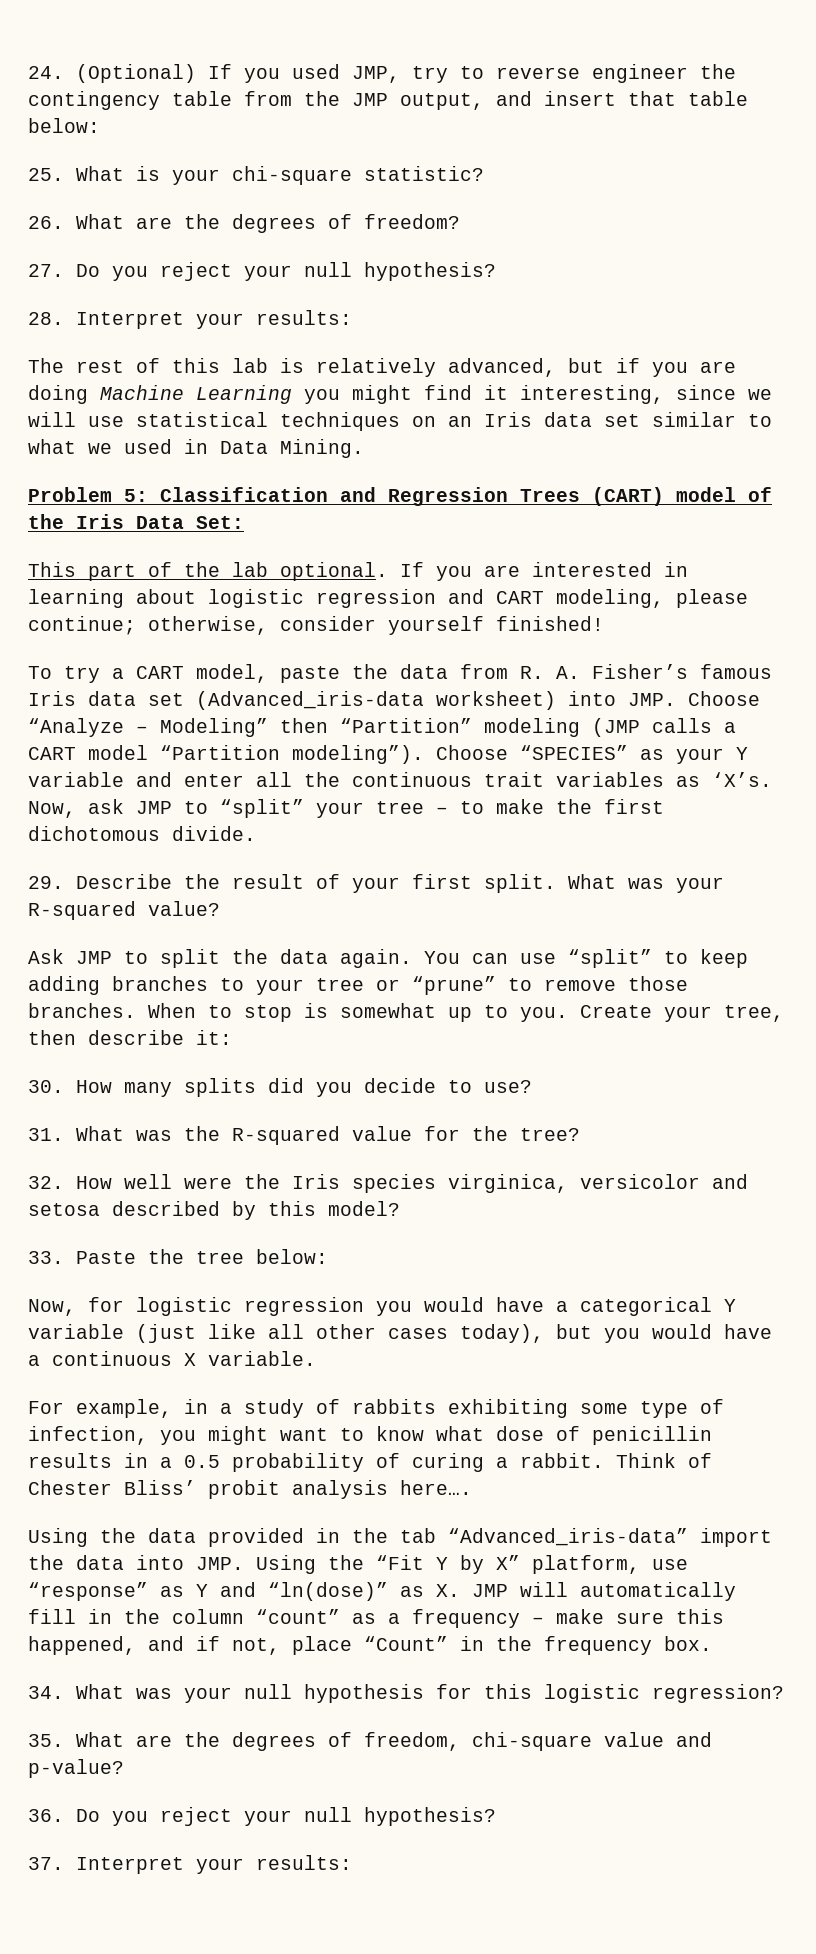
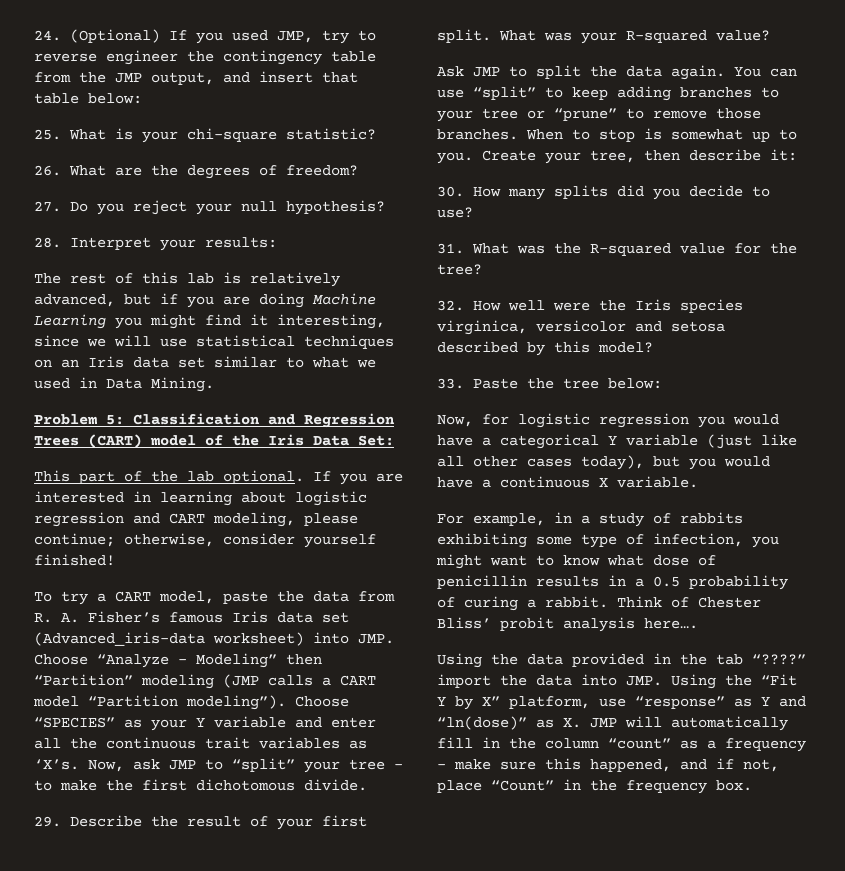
- Using the data provided in the tab “Advanced_iris-data” import the data into JMP. Using the “Fit Y by X” platform, use “response” as Y and “ln(dose)” as X. JMP will automatically fill in the column “count” as a frequency – make sure this happened, and if not, place “Count” in the frequency box.
+ Using the data provided in the tab “????” import the data into JMP. Using the “Fit Y by X” platform, use “response” as Y and “ln(dose)” as X. JMP will automatically fill in the column “count” as a frequency – make sure this happened, and if not, place “Count” in the frequency box.
- 34. What was your null hypothesis for this logistic regression?
- 35. What are the degrees of freedom, chi-square value and p-value?
- 36. Do you reject your null hypothesis?
- 37. Interpret your results:

